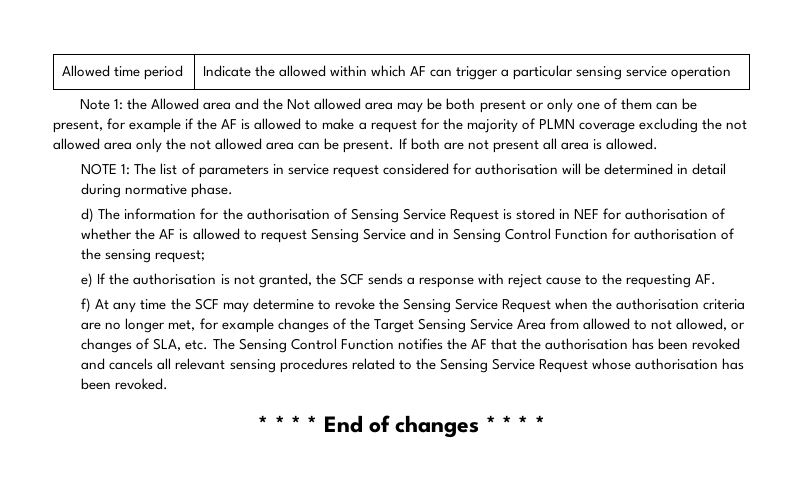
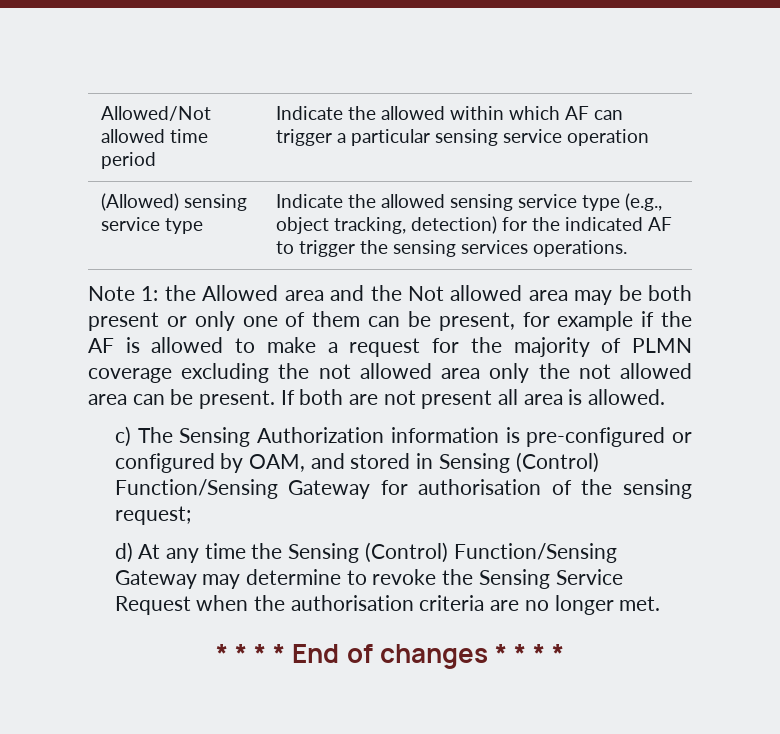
- Allowed time period | Indicate the allowed within which AF can trigger a particular sensing service operation
+ Allowed/Not allowed time period | Indicate the allowed within which AF can trigger a particular sensing service operation
+ (Allowed) sensing service type | Indicate the allowed sensing service type (e.g., object tracking, detection) for the indicated AF to trigger the sensing services operations.
- NOTE 1: The list of parameters in service request considered for authorisation will be determined in detail during normative phase.
- d) The information for the authorisation of Sensing Service Request is stored in NEF for authorisation of whether the AF is allowed to request Sensing Service and in Sensing Control Function for authorisation of the sensing request;
+ c) The Sensing Authorization information is pre-configured or configured by OAM, and stored in Sensing (Control) Function/Sensing Gateway for authorisation of the sensing request;
- e) If the authorisation is not granted, the SCF sends a response with reject cause to the requesting AF.
- f) At any time the SCF may determine to revoke the Sensing Service Request when the authorisation criteria are no longer met, for example changes of the Target Sensing Service Area from allowed to not allowed, or changes of SLA, etc. The Sensing Control Function notifies the AF that the authorisation has been revoked and cancels all relevant sensing procedures related to the Sensing Service Request whose authorisation has been revoked.
+ d) At any time the Sensing (Control) Function/Sensing Gateway may determine to revoke the Sensing Service Request when the authorisation criteria are no longer met.

